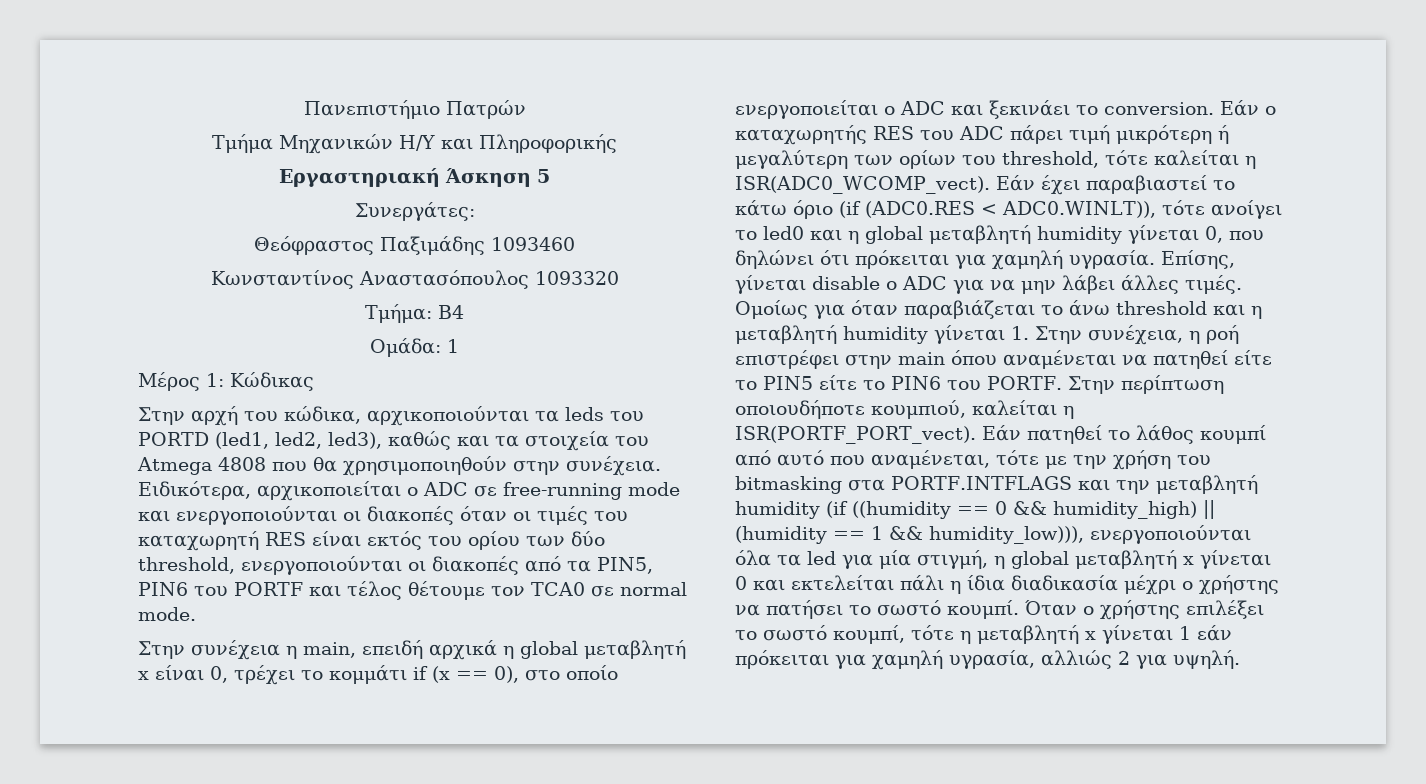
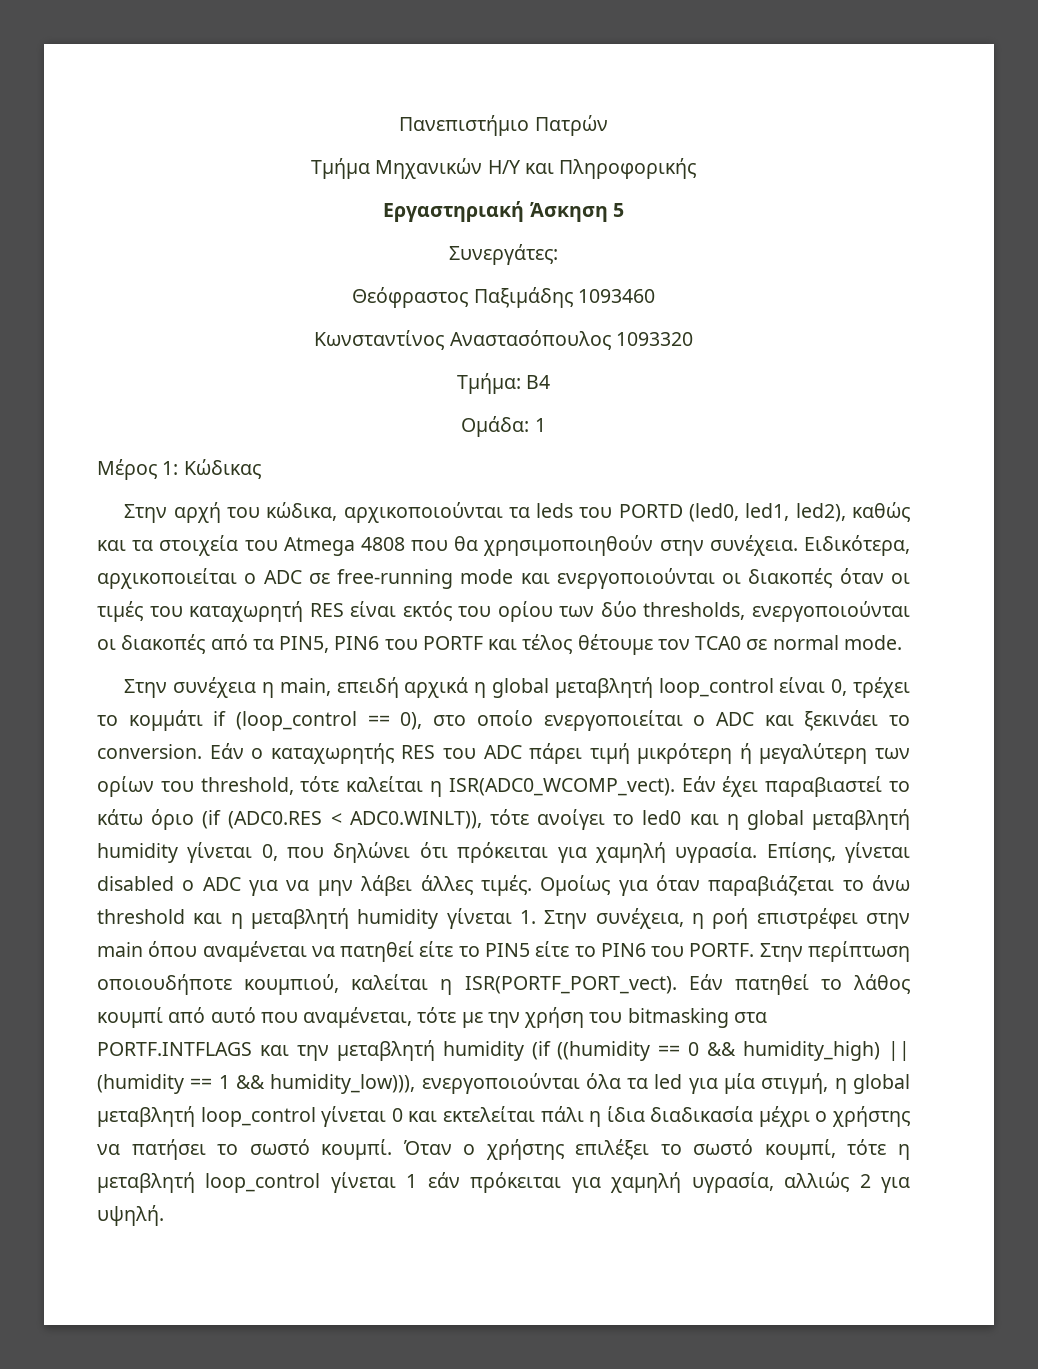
- Στην αρχή του κώδικα, αρχικοποιούνται τα leds του PORTD (led1, led2, led3), καθώς και τα στοιχεία του Atmega 4808 που θα χρησιμοποιηθούν στην συνέχεια.
+ Στην αρχή του κώδικα, αρχικοποιούνται τα leds του PORTD (led0, led1, led2), καθώς και τα στοιχεία του Atmega 4808 που θα χρησιμοποιηθούν στην συνέχεια.
- Ειδικότερα, αρχικοποιείται ο ADC σε free-running mode και ενεργοποιούνται οι διακοπές όταν οι τιμές του καταχωρητή RES είναι εκτός του ορίου των δύο threshold, ενεργοποιούνται οι διακοπές από τα PIN5, PIN6 του PORTF και τέλος θέτουμε τον TCA0 σε normal mode.
+ Ειδικότερα, αρχικοποιείται ο ADC σε free-running mode και ενεργοποιούνται οι διακοπές όταν οι τιμές του καταχωρητή RES είναι εκτός του ορίου των δύο thresholds, ενεργοποιούνται οι διακοπές από τα PIN5, PIN6 του PORTF και τέλος θέτουμε τον TCA0 σε normal mode.
- Στην συνέχεια η main, επειδή αρχικά η global μεταβλητή x είναι 0, τρέχει το κομμάτι if (x == 0), στο οποίο ενεργοποιείται ο ADC και ξεκινάει το conversion.
+ Στην συνέχεια η main, επειδή αρχικά η global μεταβλητή loop_control είναι 0, τρέχει το κομμάτι if (loop_control == 0), στο οποίο ενεργοποιείται ο ADC και ξεκινάει το conversion.
- Επίσης, γίνεται disable o ADC για να μην λάβει άλλες τιμές.
+ Επίσης, γίνεται disabled o ADC για να μην λάβει άλλες τιμές.
- Εάν πατηθεί το λάθος κουμπί από αυτό που αναμένεται, τότε με την χρήση του bitmasking στα PORTF.INTFLAGS και την μεταβλητή humidity (if ((humidity == 0 && humidity_high) || (humidity == 1 && humidity_low))), ενεργοποιούνται όλα τα led για μία στιγμή, η global μεταβλητή x γίνεται 0 και εκτελείται πάλι η ίδια διαδικασία μέχρι ο χρήστης να πατήσει το σωστό κουμπί.
+ Εάν πατηθεί το λάθος κουμπί από αυτό που αναμένεται, τότε με την χρήση του bitmasking στα PORTF.INTFLAGS και την μεταβλητή humidity (if ((humidity == 0 && humidity_high) || (humidity == 1 && humidity_low))), ενεργοποιούνται όλα τα led για μία στιγμή, η global μεταβλητή loop_control γίνεται 0 και εκτελείται πάλι η ίδια διαδικασία μέχρι ο χρήστης να πατήσει το σωστό κουμπί.
- Όταν ο χρήστης επιλέξει το σωστό κουμπί, τότε η μεταβλητή x γίνεται 1 εάν πρόκειται για χαμηλή υγρασία, αλλιώς 2 για υψηλή.
+ Όταν ο χρήστης επιλέξει το σωστό κουμπί, τότε η μεταβλητή loop_control γίνεται 1 εάν πρόκειται για χαμηλή υγρασία, αλλιώς 2 για υψηλή.

